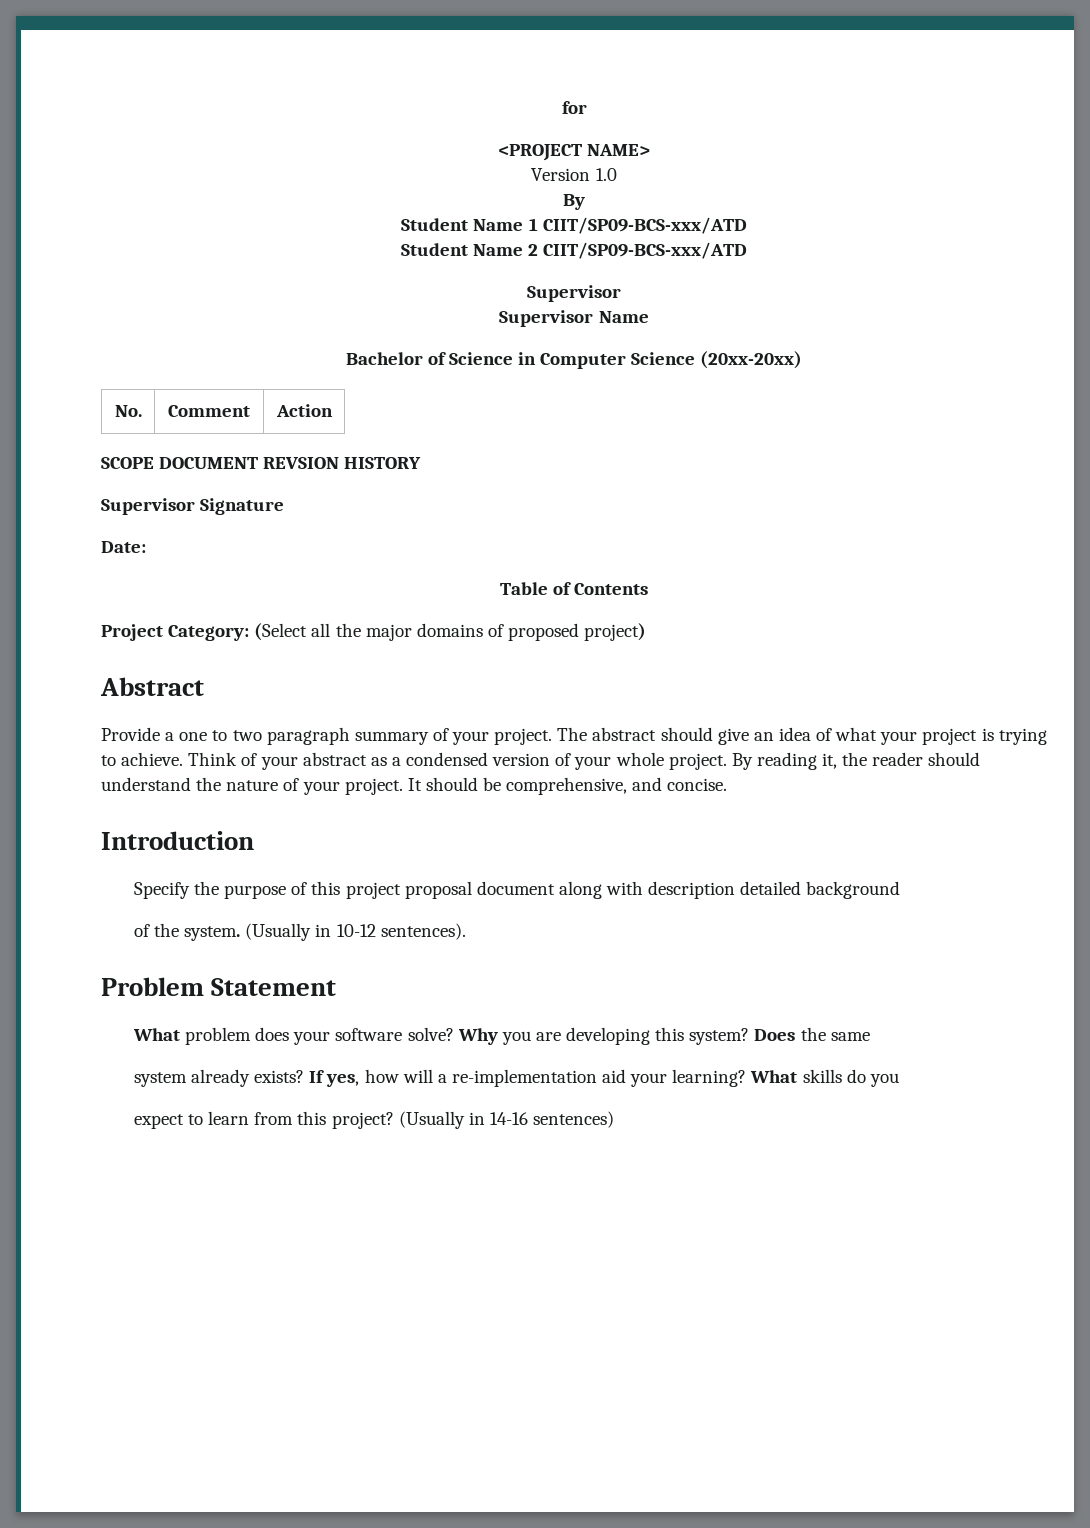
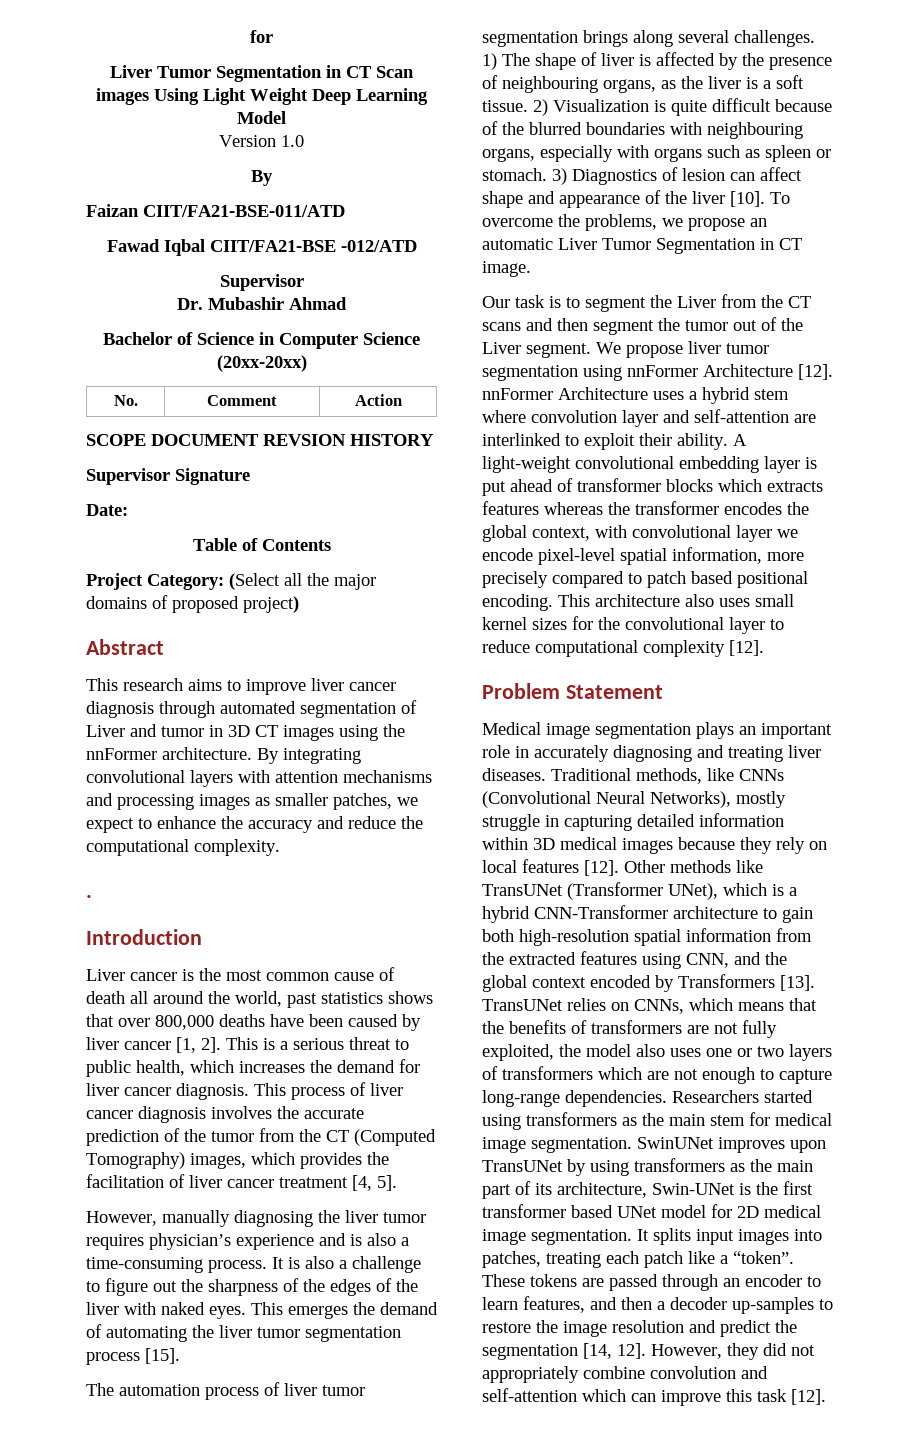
- <PROJECT NAME>
+ Liver Tumor Segmentation in CT Scan images Using Light Weight Deep Learning Model
  Version 1.0
  By
- Student Name 1 CIIT/SP09-BCS-xxx/ATD
- Student Name 2 CIIT/SP09-BCS-xxx/ATD
+ Faizan CIIT/FA21-BSE-011/ATD
+ Fawad Iqbal CIIT/FA21-BSE -012/ATD
  Supervisor
- Supervisor Name
+ Dr. Mubashir Ahmad
- Provide a one to two paragraph summary of your project. The abstract should give an idea of what your project is trying to achieve. Think of your abstract as a condensed version of your whole project. By reading it, the reader should understand the nature of your project. It should be comprehensive, and concise.
+ This research aims to improve liver cancer diagnosis through automated segmentation of Liver and tumor in 3D CT images using the nnFormer architecture. By integrating convolutional layers with attention mechanisms and processing images as smaller patches, we expect to enhance the accuracy and reduce the computational complexity.
+ .
  Introduction
- Specify the purpose of this project proposal document along with description detailed background
- of the system. (Usually in 10-12 sentences).
+ Liver cancer is the most common cause of death all around the world, past statistics shows that over 800,000 deaths have been caused by liver cancer [1, 2]. This is a serious threat to public health, which increases the demand for liver cancer diagnosis. This process of liver cancer diagnosis involves the accurate prediction of the tumor from the CT (Computed Tomography) images, which provides the facilitation of liver cancer treatment [4, 5].
+ However, manually diagnosing the liver tumor requires physician’s experience and is also a time-consuming process. It is also a challenge to figure out the sharpness of the edges of the liver with naked eyes. This emerges the demand of automating the liver tumor segmentation process [15].
+ The automation process of liver tumor segmentation brings along several challenges. 1) The shape of liver is affected by the presence of neighbouring organs, as the liver is a soft tissue. 2) Visualization is quite difficult because of the blurred boundaries with neighbouring organs, especially with organs such as spleen or stomach. 3) Diagnostics of lesion can affect shape and appearance of the liver [10]. To overcome the problems, we propose an automatic Liver Tumor Segmentation in CT image.
+ Our task is to segment the Liver from the CT scans and then segment the tumor out of the Liver segment. We propose liver tumor segmentation using nnFormer Architecture [12]. nnFormer Architecture uses a hybrid stem where convolution layer and self-attention are interlinked to exploit their ability. A light-weight convolutional embedding layer is put ahead of transformer blocks which extracts features whereas the transformer encodes the global context, with convolutional layer we encode pixel-level spatial information, more precisely compared to patch based positional encoding. This architecture also uses small kernel sizes for the convolutional layer to reduce computational complexity [12].
  Problem Statement
- What problem does your software solve? Why you are developing this system? Does the same
- system already exists? If yes, how will a re-implementation aid your learning? What skills do you
- expect to learn from this project? (Usually in 14-16 sentences)
+ Medical image segmentation plays an important role in accurately diagnosing and treating liver diseases. Traditional methods, like CNNs (Convolutional Neural Networks), mostly struggle in capturing detailed information within 3D medical images because they rely on local features [12]. Other methods like TransUNet (Transformer UNet), which is a hybrid CNN-Transformer architecture to gain both high-resolution spatial information from the extracted features using CNN, and the global context encoded by Transformers [13]. TransUNet relies on CNNs, which means that the benefits of transformers are not fully exploited, the model also uses one or two layers of transformers which are not enough to capture long-range dependencies. Researchers started using transformers as the main stem for medical image segmentation. SwinUNet improves upon TransUNet by using transformers as the main part of its architecture, Swin-UNet is the first transformer based UNet model for 2D medical image segmentation. It splits input images into patches, treating each patch like a “token”. These tokens are passed through an encoder to learn features, and then a decoder up-samples to restore the image resolution and predict the segmentation [14, 12]. However, they did not appropriately combine convolution and self-attention which can improve this task [12].

